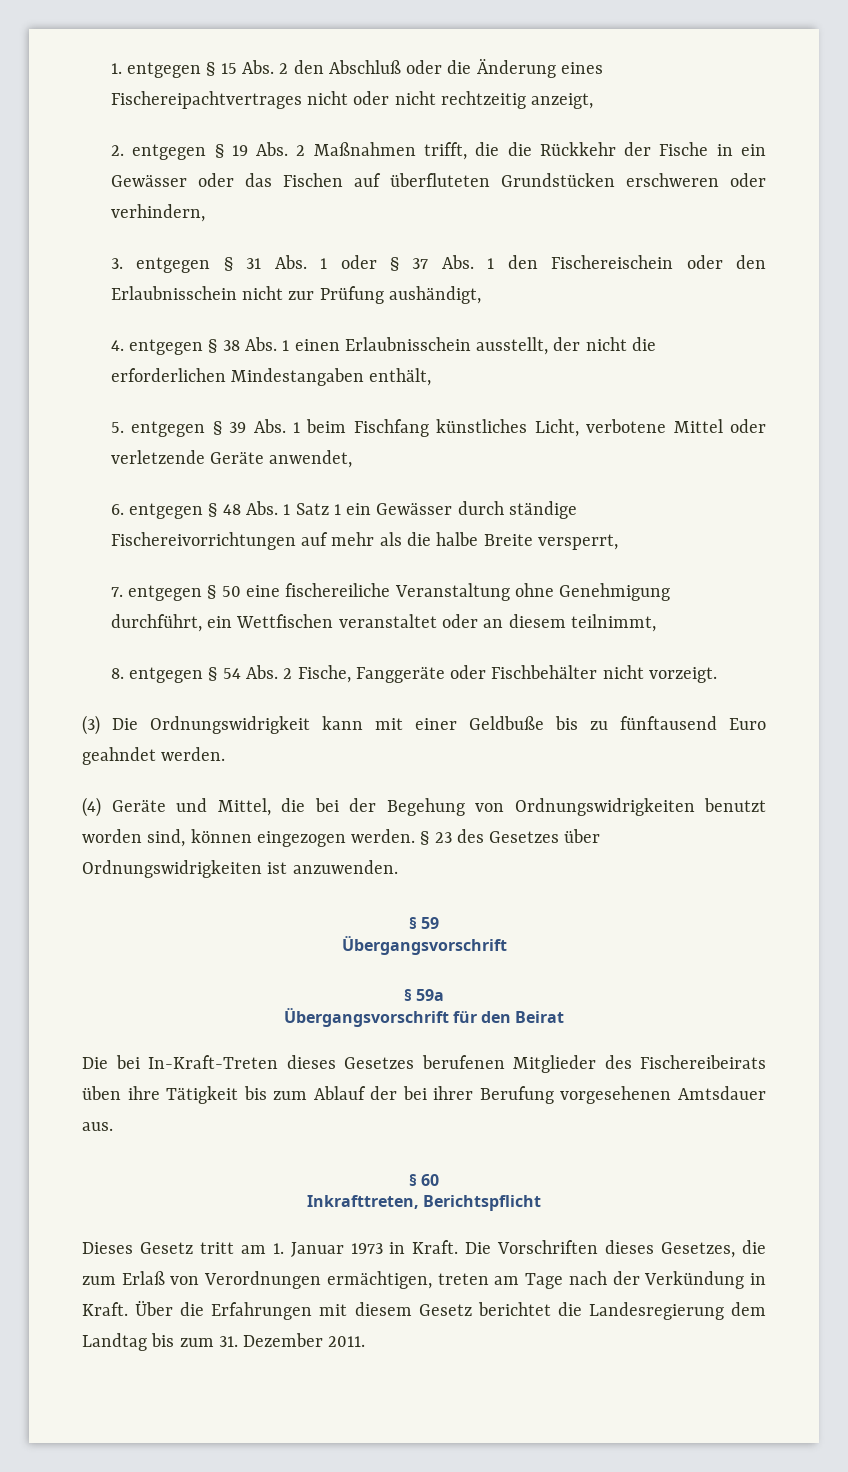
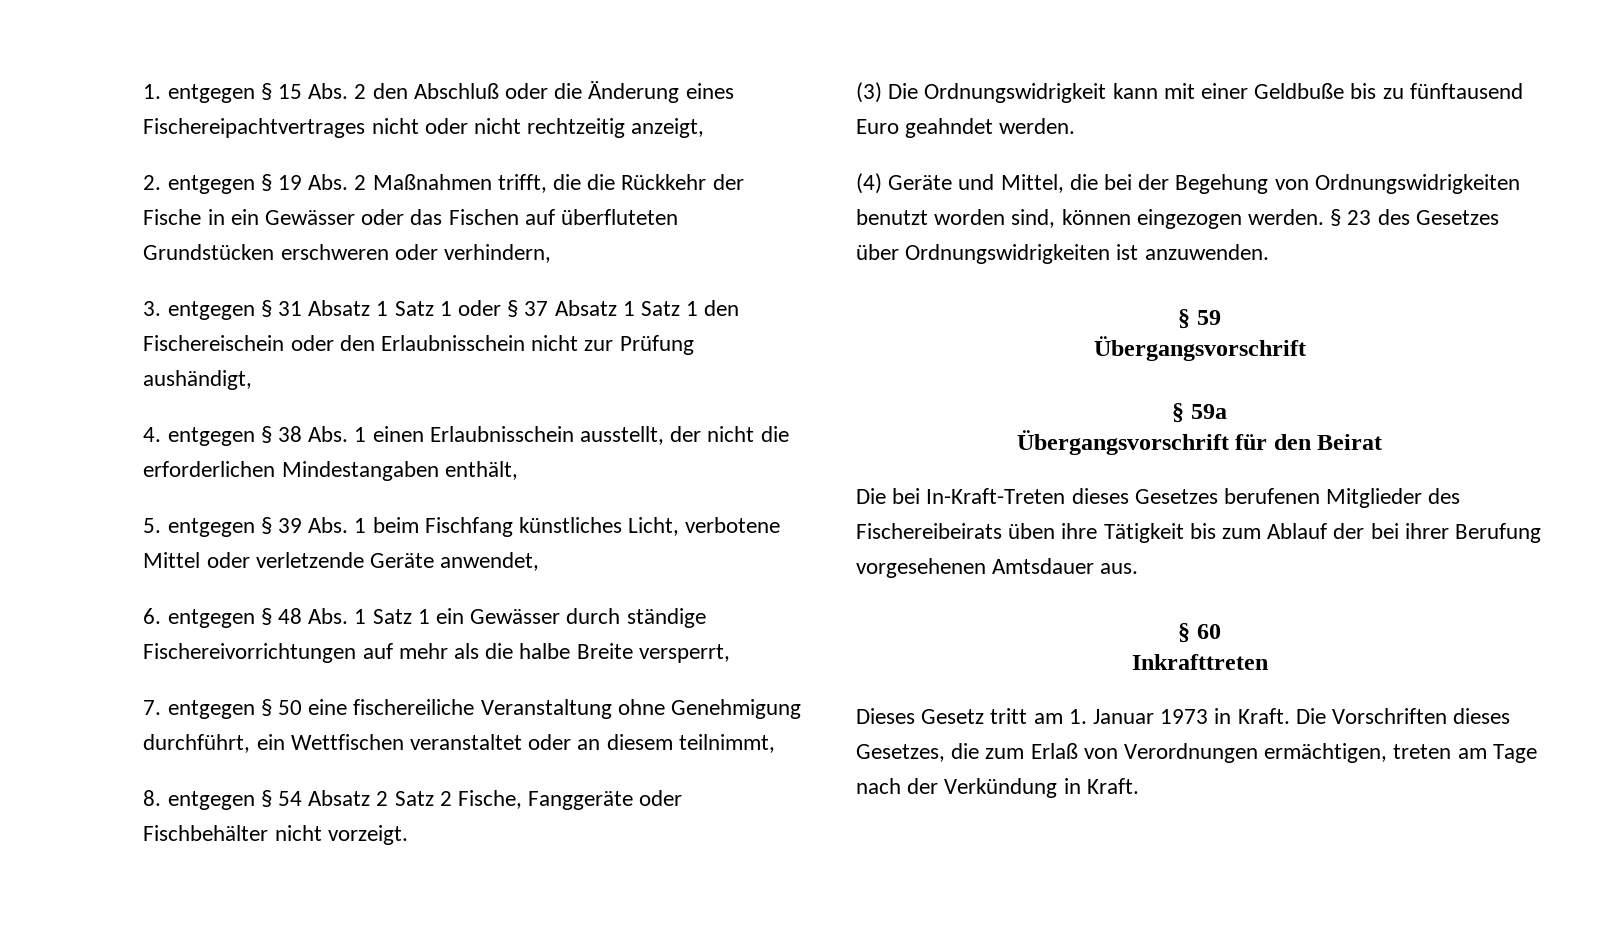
- 3. entgegen § 31 Abs. 1 oder § 37 Abs. 1 den Fischereischein oder den Erlaubnisschein nicht zur Prüfung aushändigt,
+ 3. entgegen § 31 Absatz 1 Satz 1 oder § 37 Absatz 1 Satz 1 den Fischereischein oder den Erlaubnisschein nicht zur Prüfung aushändigt,
- 8. entgegen § 54 Abs. 2 Fische, Fanggeräte oder Fischbehälter nicht vorzeigt.
+ 8. entgegen § 54 Absatz 2 Satz 2 Fische, Fanggeräte oder Fischbehälter nicht vorzeigt.
- Inkrafttreten, Berichtspflicht
+ Inkrafttreten
- Über die Erfahrungen mit diesem Gesetz berichtet die Landesregierung dem Landtag bis zum 31. Dezember 2011.

